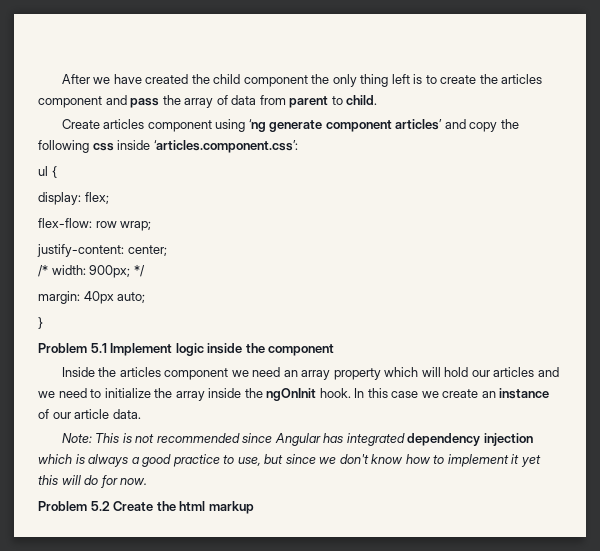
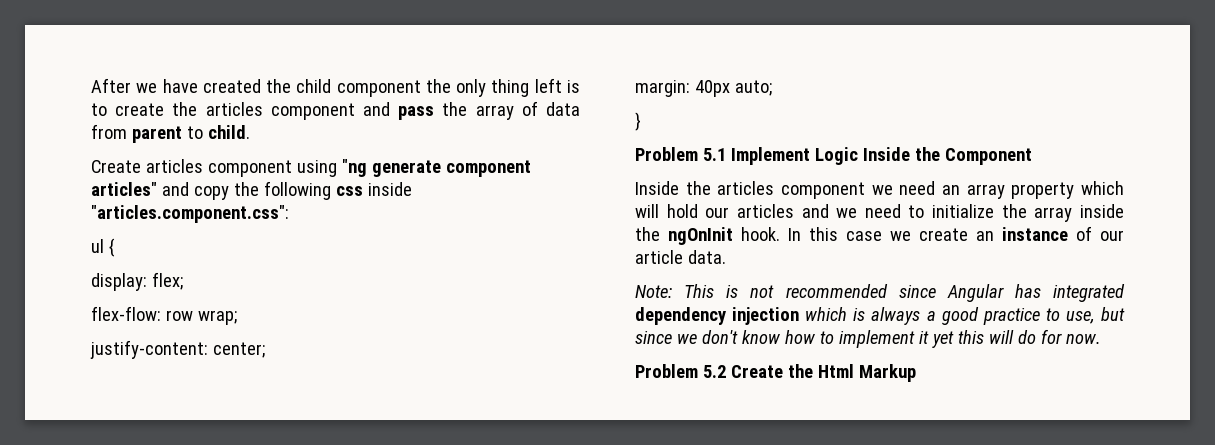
- Create articles component using ‘ng generate component articles’ and copy the following css inside ‘articles.component.css’:
+ Create articles component using "ng generate component articles" and copy the following css inside "articles.component.css":
- /* width: 900px; */
- Problem 5.1 Implement logic inside the component
+ Problem 5.1 Implement Logic Inside the Component
- Problem 5.2 Create the html markup
+ Problem 5.2 Create the Html Markup

